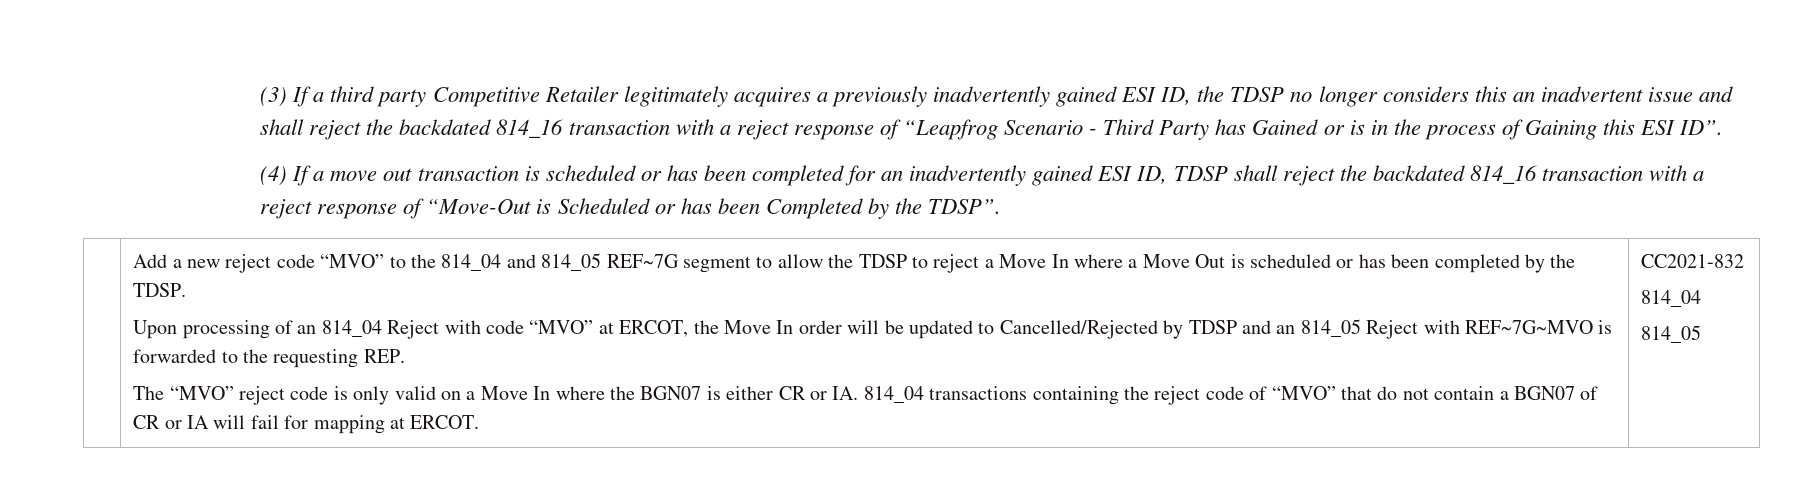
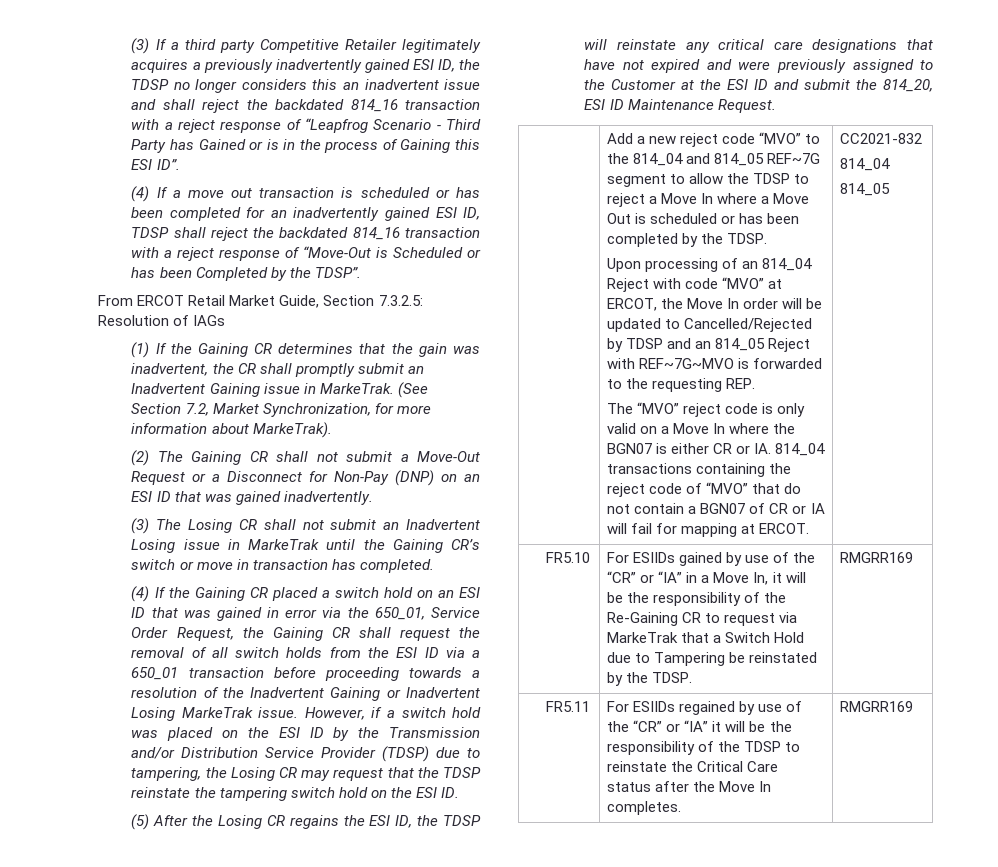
+ From ERCOT Retail Market Guide, Section 7.3.2.5: Resolution of IAGs
+ (1) If the Gaining CR determines that the gain was inadvertent, the CR shall promptly submit an Inadvertent Gaining issue in MarkeTrak. (See Section 7.2, Market Synchronization, for more information about MarkeTrak).
+ (2) The Gaining CR shall not submit a Move-Out Request or a Disconnect for Non-Pay (DNP) on an ESI ID that was gained inadvertently.
+ (3) The Losing CR shall not submit an Inadvertent Losing issue in MarkeTrak until the Gaining CR’s switch or move in transaction has completed.
+ (4) If the Gaining CR placed a switch hold on an ESI ID that was gained in error via the 650_01, Service Order Request, the Gaining CR shall request the removal of all switch holds from the ESI ID via a 650_01 transaction before proceeding towards a resolution of the Inadvertent Gaining or Inadvertent Losing MarkeTrak issue. However, if a switch hold was placed on the ESI ID by the Transmission and/or Distribution Service Provider (TDSP) due to tampering, the Losing CR may request that the TDSP reinstate the tampering switch hold on the ESI ID.
+ (5) After the Losing CR regains the ESI ID, the TDSP will reinstate any critical care designations that have not expired and were previously assigned to the Customer at the ESI ID and submit the 814_20, ESI ID Maintenance Request.
+ FR5.10 | For ESIIDs gained by use of the “CR” or “IA” in a Move In, it will be the responsibility of the Re-Gaining CR to request via MarkeTrak that a Switch Hold due to Tampering be reinstated by the TDSP. | RMGRR169
+ FR5.11 | For ESIIDs regained by use of the “CR” or “IA” it will be the responsibility of the TDSP to reinstate the Critical Care status after the Move In completes. | RMGRR169

